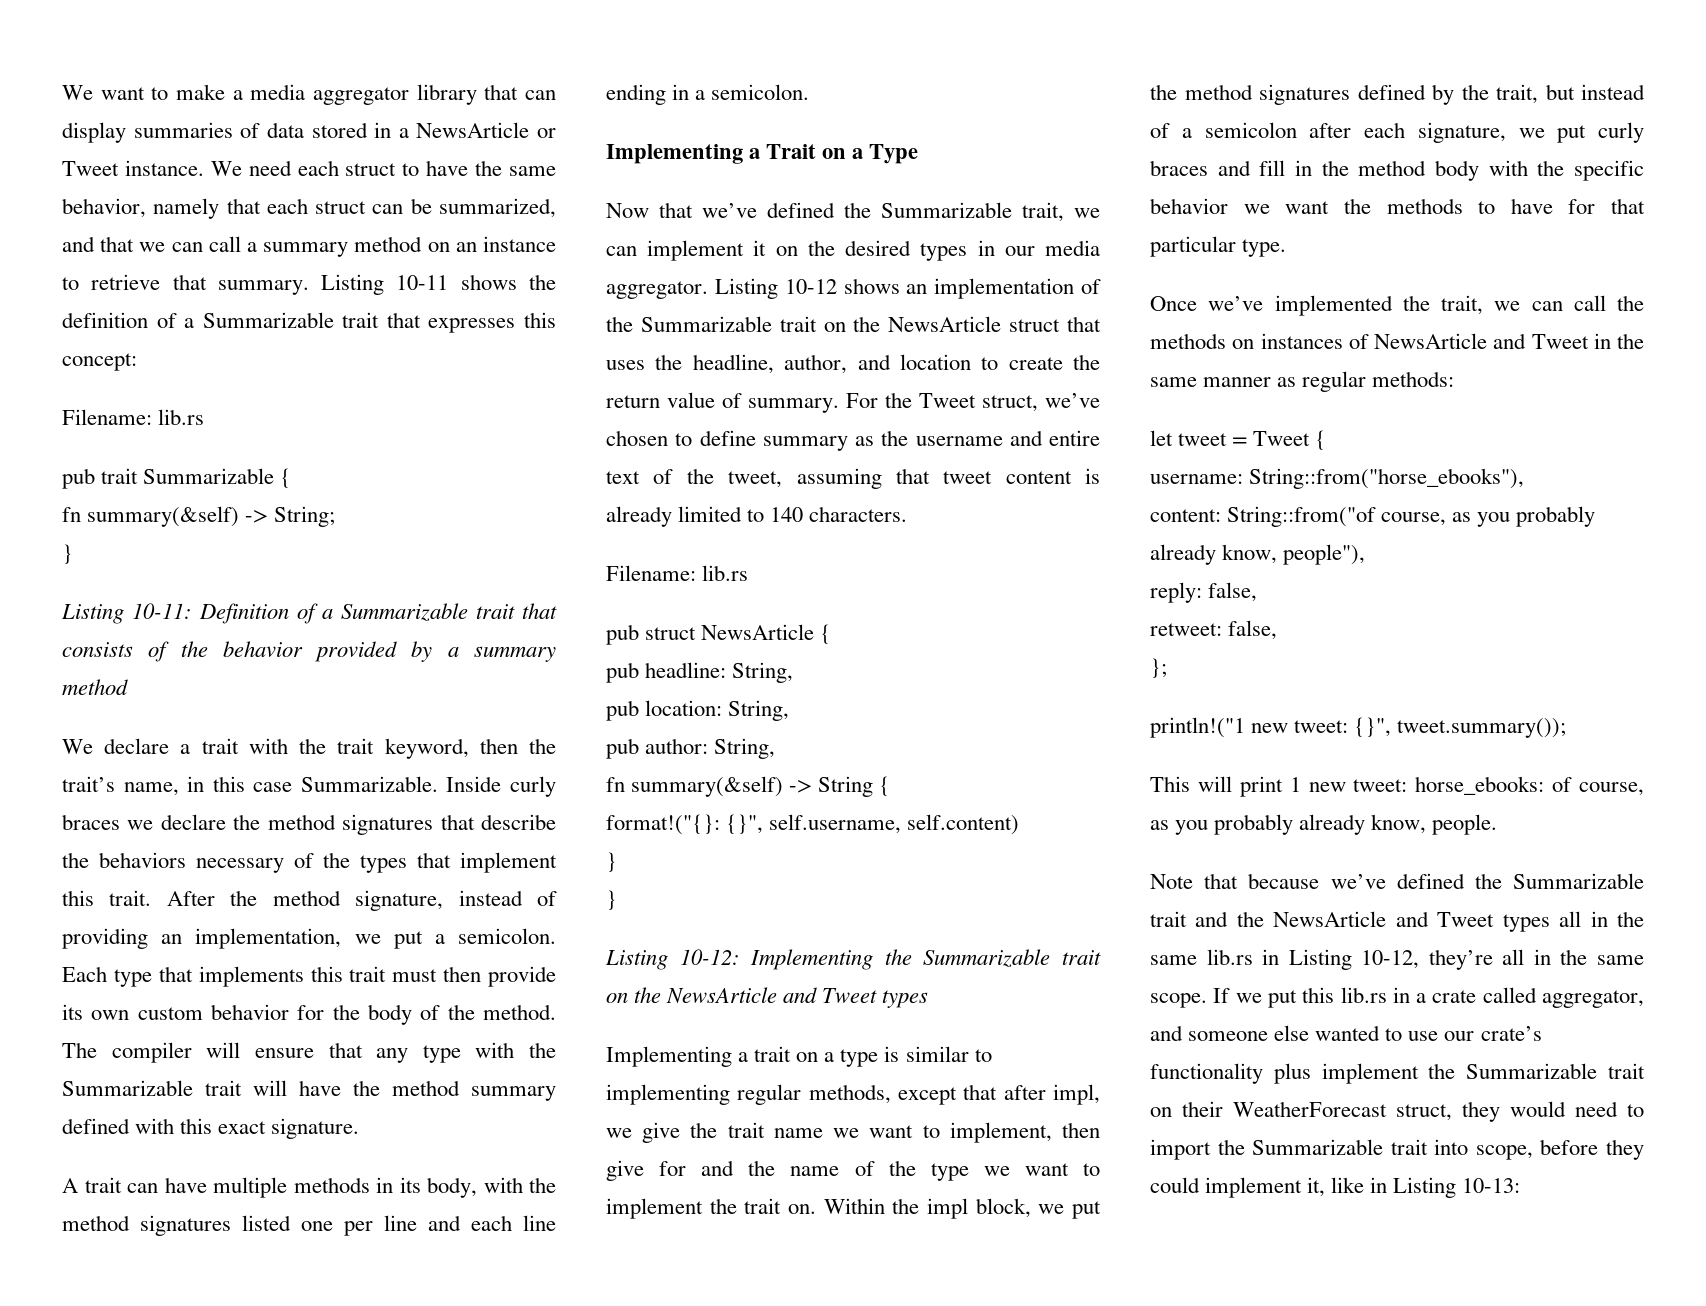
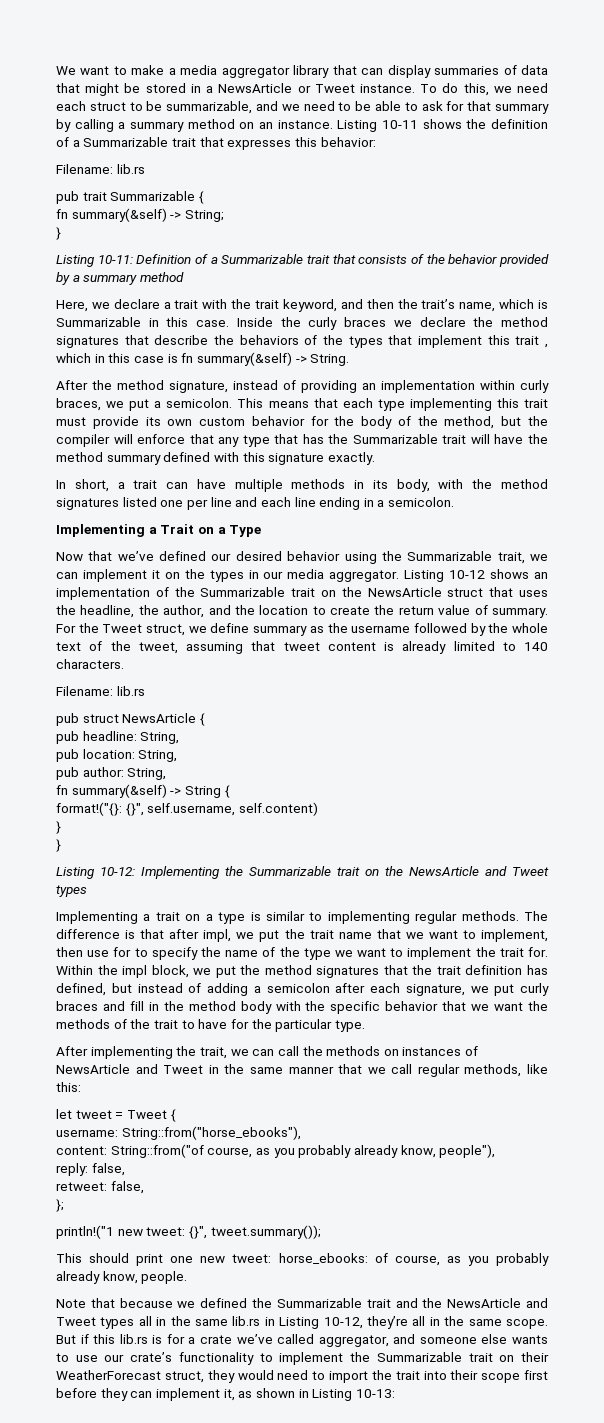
- We want to make a media aggregator library that can display summaries of data stored in a NewsArticle or Tweet instance.
+ We want to make a media aggregator library that can display summaries of data that might be stored in a NewsArticle or Tweet instance.
- We need each struct to have the same behavior, namely that each struct can be summarized, and that we can call a summary method on an instance to retrieve that summary.
+ To do this, we need each struct to be summarizable, and we need to be able to ask for that summary by calling a summary method on an instance.
- Listing 10-11 shows the definition of a Summarizable trait that expresses this concept:
+ Listing 10-11 shows the definition of a Summarizable trait that expresses this behavior:
- We declare a trait with the trait keyword, then the trait’s name, in this case Summarizable. Inside curly braces we declare the method signatures that describe the behaviors necessary of the types that implement this trait. After the method signature, instead of providing an implementation, we put a semicolon. Each type that implements this trait must then provide its own custom behavior for the body of the method. The compiler will ensure that any type with the Summarizable trait will have the method summary defined with this exact signature.
- A trait can have multiple methods in its body, with the method signatures listed one per line and each line ending in a semicolon.
+ Here, we declare a trait with the trait keyword, and then the trait’s name, which is Summarizable in this case. Inside the curly braces we declare the method signatures that describe the behaviors of the types that implement this trait , which in this case is fn summary(&self) -> String.
+ After the method signature, instead of providing an implementation within curly braces, we put a semicolon. This means that each type implementing this trait must provide its own custom behavior for the body of the method, but the compiler will enforce that any type that has the Summarizable trait will have the method summary defined with this signature exactly.
+ In short, a trait can have multiple methods in its body, with the method signatures listed one per line and each line ending in a semicolon.
- Now that we’ve defined the Summarizable trait, we can implement it on the desired types in our media aggregator.
+ Now that we’ve defined our desired behavior using the Summarizable trait, we can implement it on the types in our media aggregator.
- Listing 10-12 shows an implementation of the Summarizable trait on the NewsArticle struct that uses the headline, author, and location to create the return value of summary.
+ Listing 10-12 shows an implementation of the Summarizable trait on the NewsArticle struct that uses the headline, the author, and the location to create the return value of summary.
- For the Tweet struct, we’ve chosen to define summary as the username and entire text of the tweet, assuming that tweet content is already limited to 140 characters.
+ For the Tweet struct, we define summary as the username followed by the whole text of the tweet, assuming that tweet content is already limited to 140 characters.
- Implementing a trait on a type is similar to implementing regular methods, except that after impl, we give the trait name we want to implement, then give for and the name of the type we want to implement the trait on.
+ Implementing a trait on a type is similar to implementing regular methods. The difference is that after impl, we put the trait name that we want to implement, then use for to specify the name of the type we want to implement the trait for.
- Within the impl block, we put the method signatures defined by the trait, but instead of a semicolon after each signature, we put curly braces and fill in the method body with the specific behavior we want the methods to have for that particular type.
+ Within the impl block, we put the method signatures that the trait definition has defined, but instead of adding a semicolon after each signature, we put curly braces and fill in the method body with the specific behavior that we want the methods of the trait to have for the particular type.
- Once we’ve implemented the trait, we can call the methods on instances of NewsArticle and Tweet in the same manner as regular methods:
+ After implementing the trait, we can call the methods on instances of NewsArticle and Tweet in the same manner that we call regular methods, like this:
- This will print 1 new tweet: horse_ebooks: of course, as you probably already know, people.
+ This should print one new tweet: horse_ebooks: of course, as you probably already know, people.
- Note that because we’ve defined the Summarizable trait and the NewsArticle and Tweet types all in the same lib.rs in Listing 10-12, they’re all in the same scope.
+ Note that because we defined the Summarizable trait and the NewsArticle and Tweet types all in the same lib.rs in Listing 10-12, they’re all in the same scope.
- If we put this lib.rs in a crate called aggregator, and someone else wanted to use our crate’s functionality plus implement the Summarizable trait on their WeatherForecast struct, they would need to import the Summarizable trait into scope, before they could implement it, like in Listing 10-13:
+ But if this lib.rs is for a crate we’ve called aggregator, and someone else wants to use our crate’s functionality to implement the Summarizable trait on their WeatherForecast struct, they would need to import the trait into their scope first before they can implement it, as shown in Listing 10-13:

